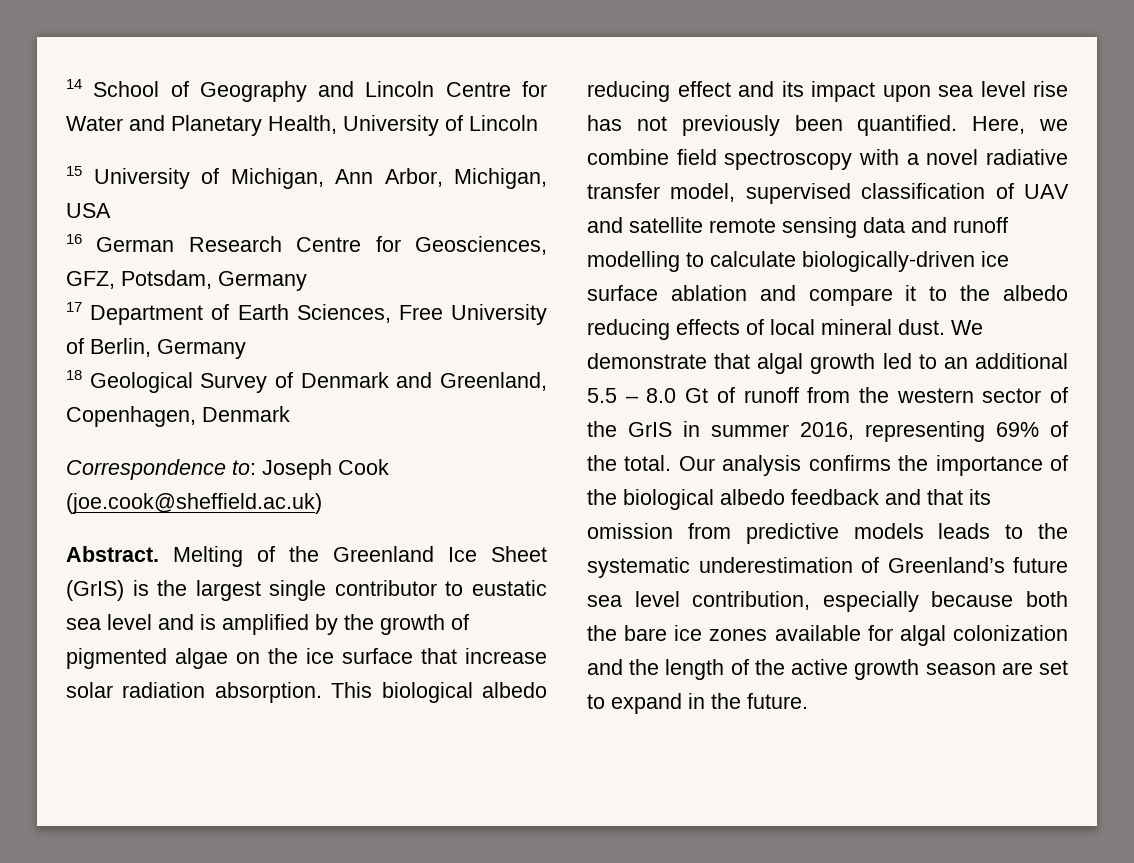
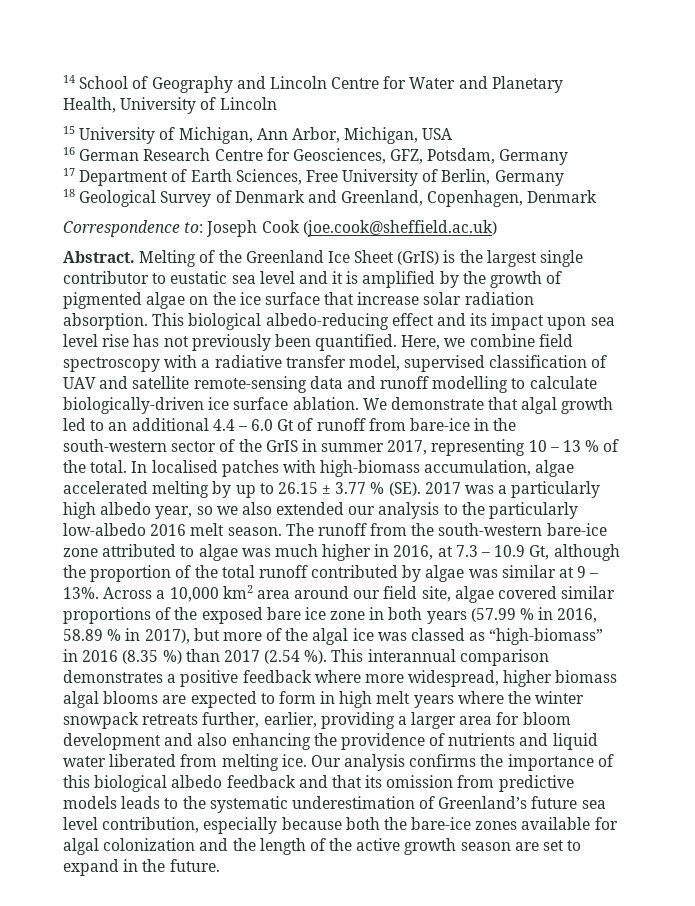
- Melting of the Greenland Ice Sheet (GrIS) is the largest single contributor to eustatic sea level and is amplified by the growth of pigmented algae on the ice surface that increase solar radiation absorption.
+ Melting of the Greenland Ice Sheet (GrIS) is the largest single contributor to eustatic sea level and it is amplified by the growth of pigmented algae on the ice surface that increase solar radiation absorption.
- This biological albedo reducing effect and its impact upon sea level rise has not previously been quantified.
+ This biological albedo-reducing effect and its impact upon sea level rise has not previously been quantified.
- Here, we combine field spectroscopy with a novel radiative transfer model, supervised classification of UAV and satellite remote sensing data and runoff modelling to calculate biologically-driven ice surface ablation and compare it to the albedo reducing effects of local mineral dust.
+ Here, we combine field spectroscopy with a radiative transfer model, supervised classification of UAV and satellite remote-sensing data and runoff modelling to calculate biologically-driven ice surface ablation.
- We demonstrate that algal growth led to an additional 5.5 – 8.0 Gt of runoff from the western sector of the GrIS in summer 2016, representing 69% of the total.
+ We demonstrate that algal growth led to an additional 4.4 – 6.0 Gt of runoff from bare-ice in the south-western sector of the GrIS in summer 2017, representing 10 – 13 % of the total. In localised patches with high-biomass accumulation, algae accelerated melting by up to 26.15 ± 3.77 % (SE). 2017 was a particularly high albedo year, so we also extended our analysis to the particularly low-albedo 2016 melt season. The runoff from the south-western bare-ice zone attributed to algae was much higher in 2016, at 7.3 – 10.9 Gt, although the proportion of the total runoff contributed by algae was similar at 9 – 13%. Across a 10,000 km2 area around our field site, algae covered similar proportions of the exposed bare ice zone in both years (57.99 % in 2016, 58.89 % in 2017), but more of the algal ice was classed as “high-biomass” in 2016 (8.35 %) than 2017 (2.54 %). This interannual comparison demonstrates a positive feedback where more widespread, higher biomass algal blooms are expected to form in high melt years where the winter snowpack retreats further, earlier, providing a larger area for bloom development and also enhancing the providence of nutrients and liquid water liberated from melting ice.
- Our analysis confirms the importance of the biological albedo feedback and that its omission from predictive models leads to the systematic underestimation of Greenland’s future sea level contribution, especially because both the bare ice zones available for algal colonization and the length of the active growth season are set to expand in the future.
+ Our analysis confirms the importance of this biological albedo feedback and that its omission from predictive models leads to the systematic underestimation of Greenland’s future sea level contribution, especially because both the bare-ice zones available for algal colonization and the length of the active growth season are set to expand in the future.

